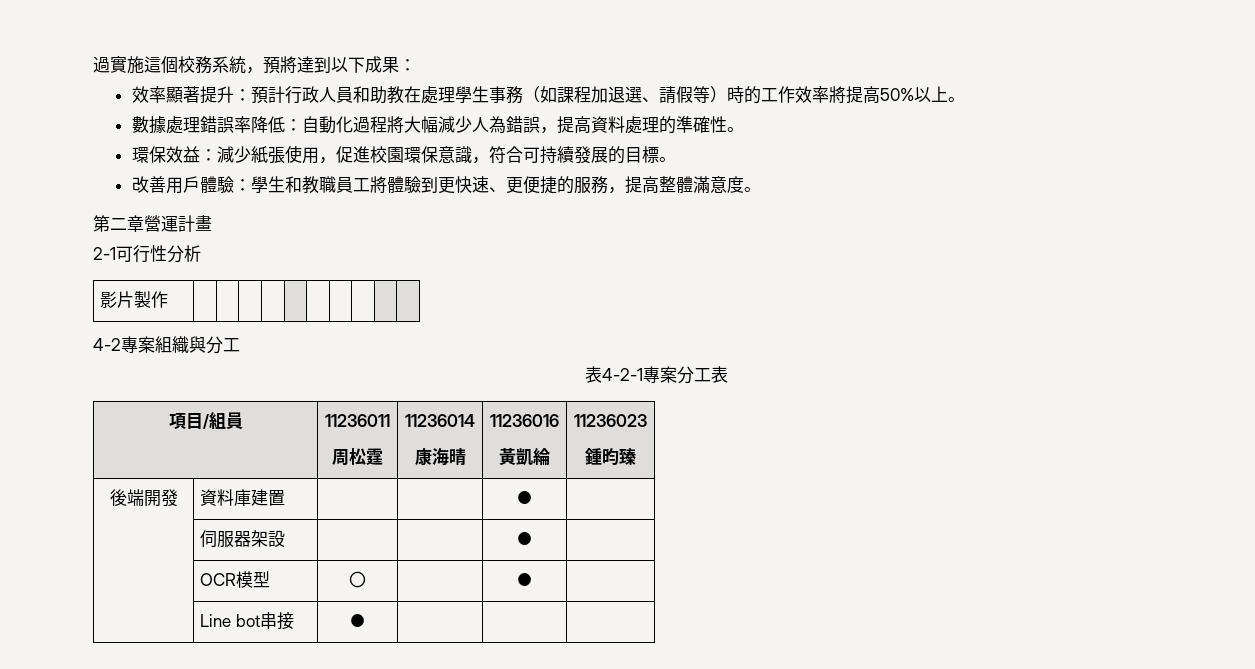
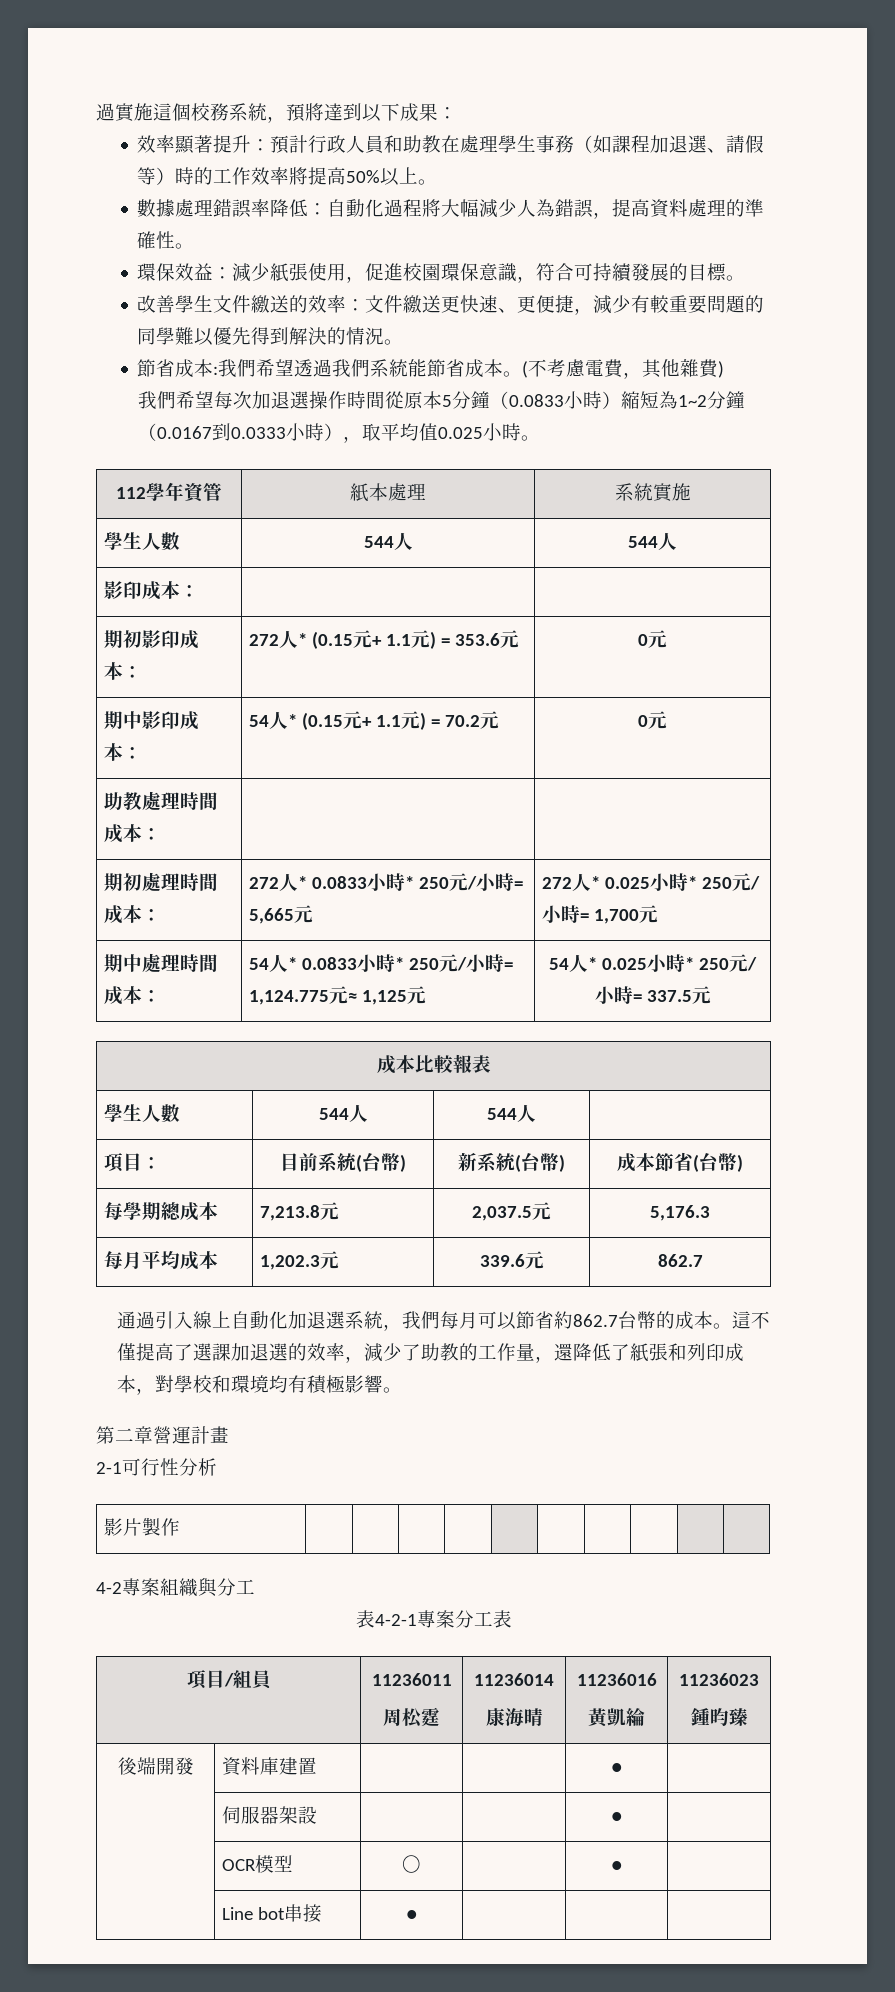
- 改善用戶體驗：學生和教職員工將體驗到更快速、更便捷的服務，提高整體滿意度。
+ 改善學生文件繳送的效率：文件繳送更快速、更便捷，減少有較重要問題的同學難以優先得到解決的情況。
+ 節省成本:我們希望透過我們系統能節省成本。(不考慮電費，其他雜費)
+ 我們希望每次加退選操作時間從原本5分鐘（0.0833小時）縮短為1~2分鐘（0.0167到0.0333小時），取平均值0.025小時。
+ 112學年資管 | 紙本處理 | 系統實施
+ 學生人數 | 544人 | 544人
+ 影印成本： | |
+ 期初影印成本： | 272人* (0.15元+ 1.1元) = 353.6元 | 0元
+ 期中影印成本： | 54人* (0.15元+ 1.1元) = 70.2元 | 0元
+ 助教處理時間成本： | |
+ 期初處理時間成本： | 272人* 0.0833小時* 250元/小時= 5,665元 | 272人* 0.025小時* 250元/小時= 1,700元
+ 期中處理時間成本： | 54人* 0.0833小時* 250元/小時= 1,124.775元≈ 1,125元 | 54人* 0.025小時* 250元/小時= 337.5元
+ 成本比較報表
+ 學生人數 | 544人 | 544人 |
+ 項目： | 目前系統(台幣) | 新系統(台幣) | 成本節省(台幣)
+ 每學期總成本 | 7,213.8元 | 2,037.5元 | 5,176.3
+ 每月平均成本 | 1,202.3元 | 339.6元 | 862.7
+ 通過引入線上自動化加退選系統，我們每月可以節省約862.7台幣的成本。這不僅提高了選課加退選的效率，減少了助教的工作量，還降低了紙張和列印成本，對學校和環境均有積極影響。

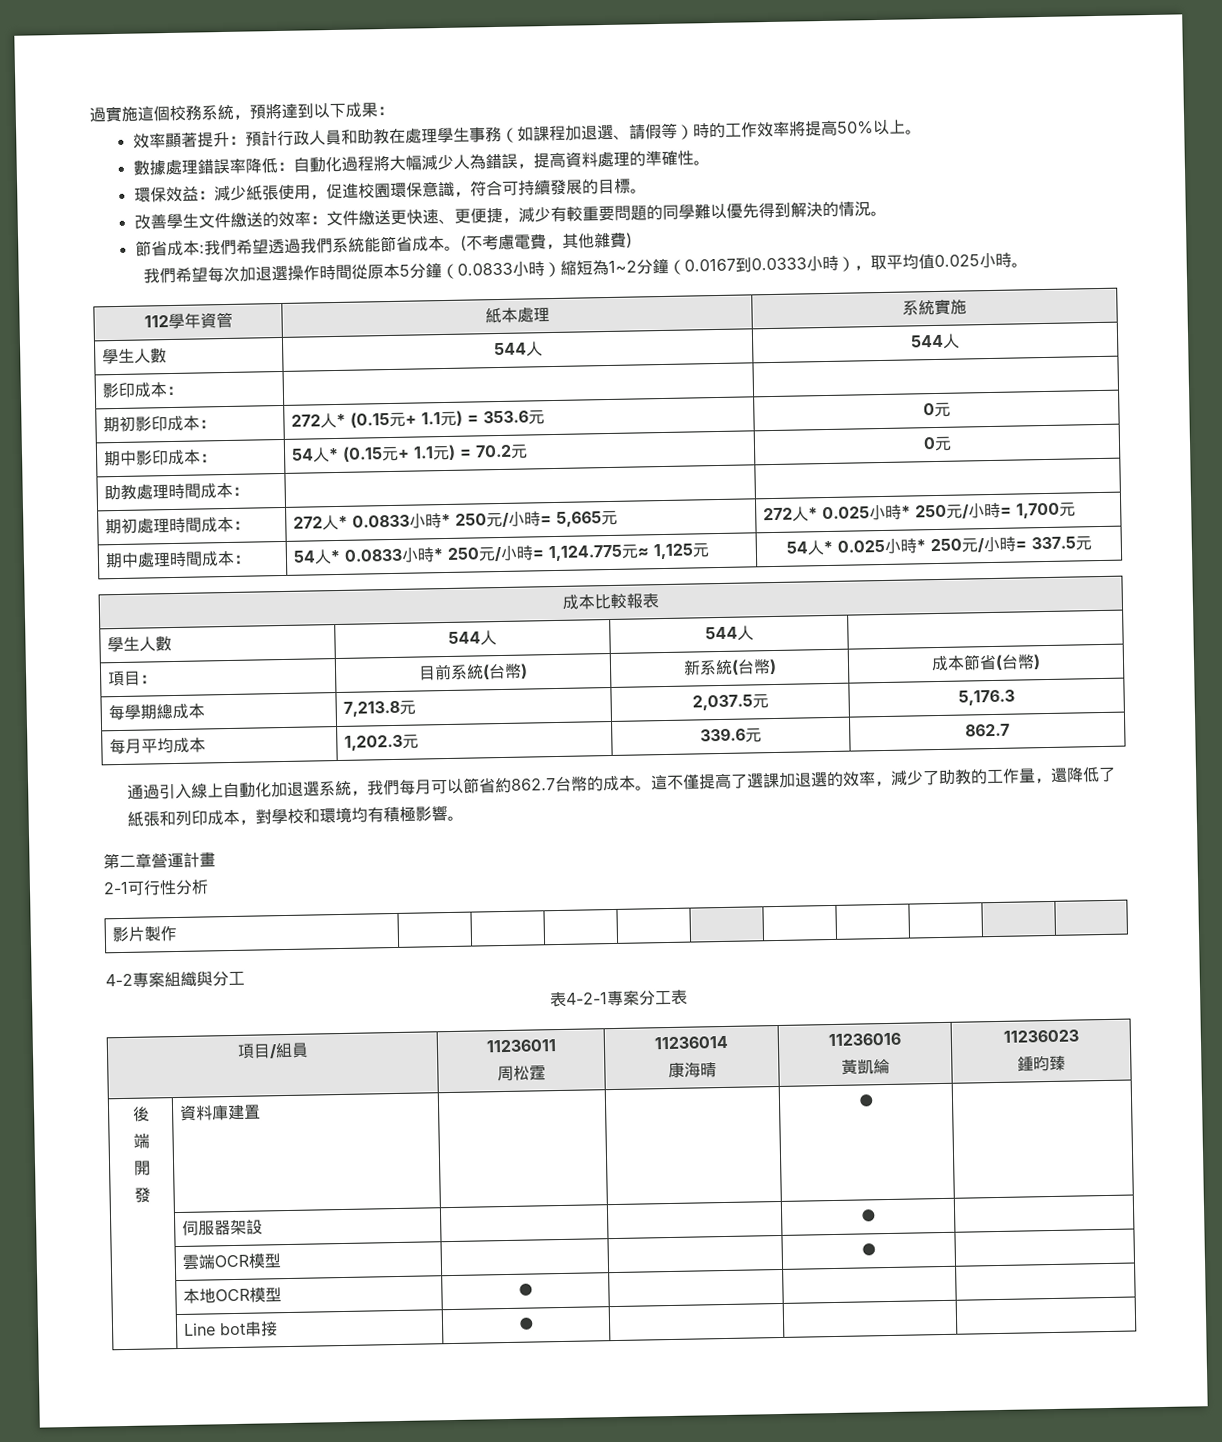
- 後端開發 | 資料庫建置 | | | ● |
+ 後
+ 端
+ 開
+ 發 | 資料庫建置 | | | ● |
- | OCR模型 | 〇 | | ● |
+ | 雲端OCR模型 | | | ● |
+ | 本地OCR模型 | ● | | |

